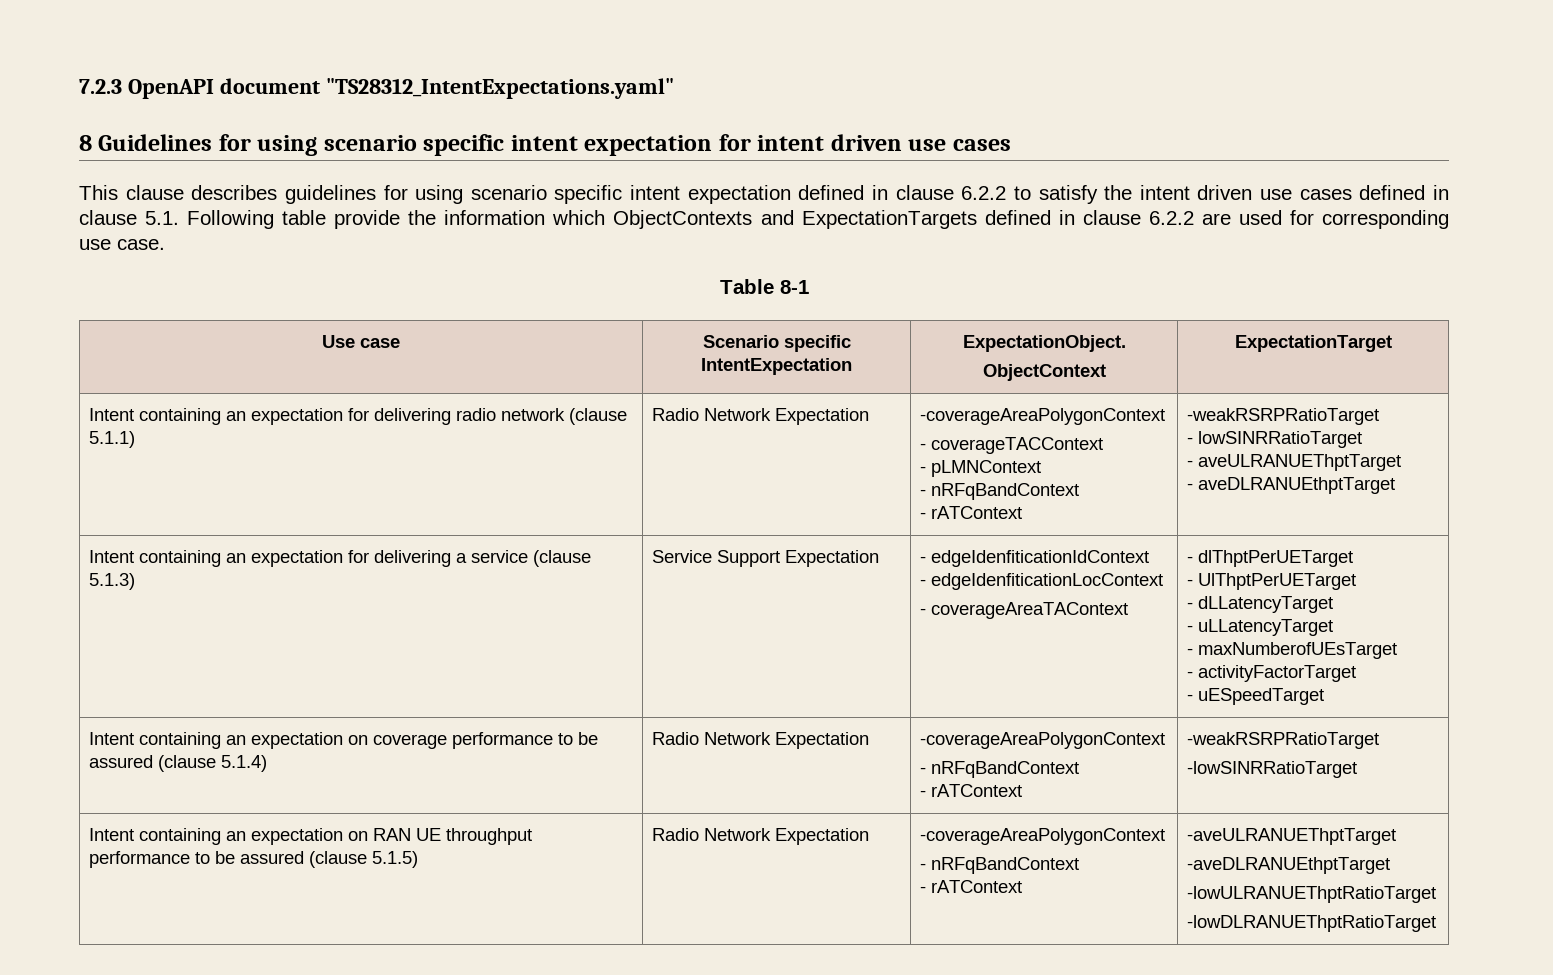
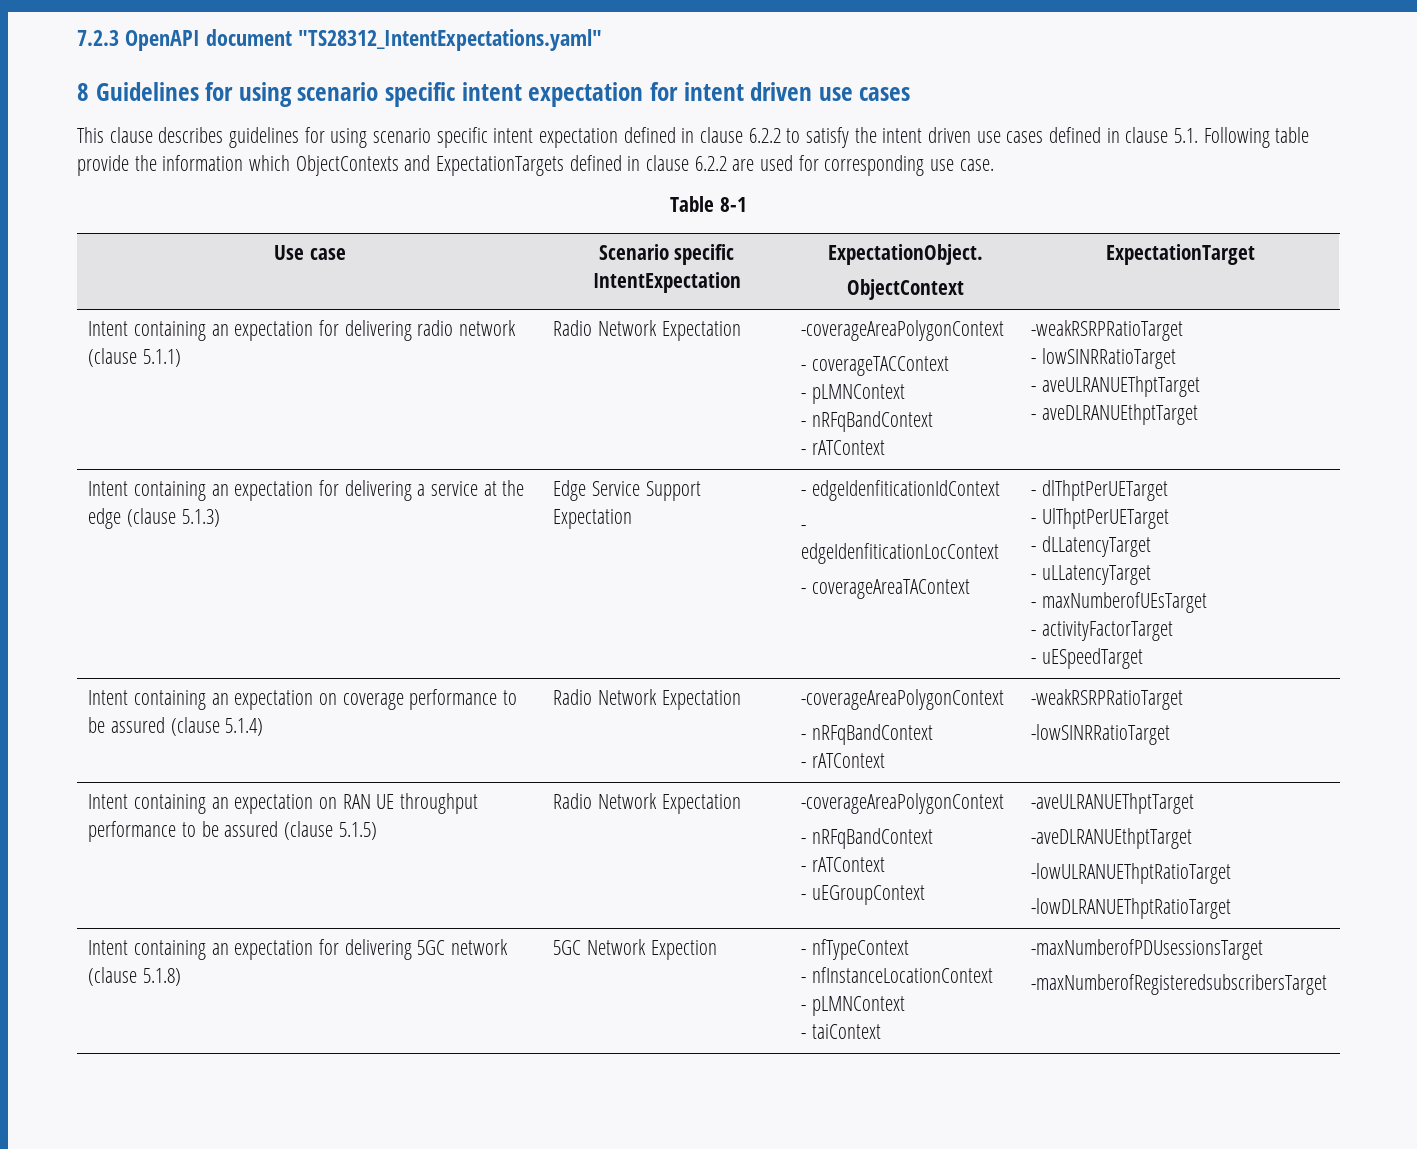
- Intent containing an expectation for delivering a service (clause 5.1.3) | Service Support Expectation | - edgeIdenfiticationIdContext
+ Intent containing an expectation for delivering a service at the edge (clause 5.1.3) | Edge Service Support Expectation | - edgeIdenfiticationIdContext
  Intent containing an expectation on RAN UE throughput performance to be assured (clause 5.1.5) | Radio Network Expectation | -coverageAreaPolygonContext
  - nRFqBandContext
- - rATContext | -aveULRANUEThptTarget
+ - rATContext
+ - uEGroupContext | -aveULRANUEThptTarget
+ Intent containing an expectation for delivering 5GC network (clause 5.1.8) | 5GC Network Expection | - nfTypeContext
+ - nfInstanceLocationContext
+ - pLMNContext
+ - taiContext | -maxNumberofPDUsessionsTarget
+ -maxNumberofRegisteredsubscribersTarget

